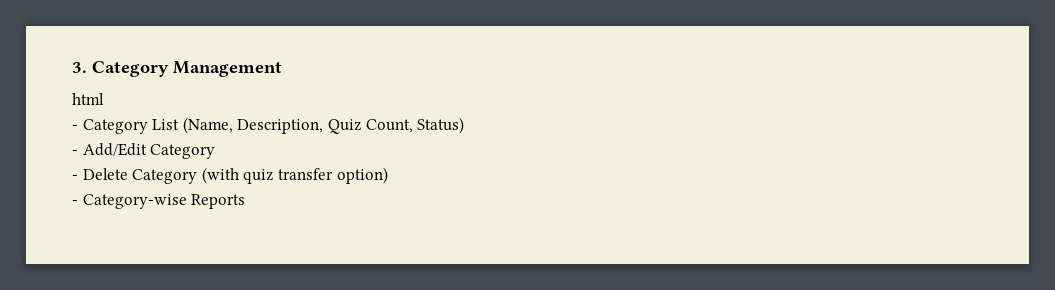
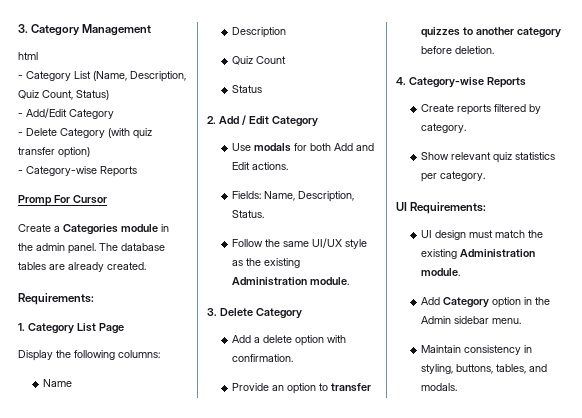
+ Promp For Cursor
+ Create a Categories module in the admin panel. The database tables are already created.
+ Requirements:
+ 1. Category List Page
+ Display the following columns:
+ Name
+ Description
+ Quiz Count
+ Status
+ 2. Add / Edit Category
+ Use modals for both Add and Edit actions.
+ Fields: Name, Description, Status.
+ Follow the same UI/UX style as the existing Administration module.
+ 3. Delete Category
+ Add a delete option with confirmation.
+ Provide an option to transfer quizzes to another category before deletion.
+ 4. Category-wise Reports
+ Create reports filtered by category.
+ Show relevant quiz statistics per category.
+ UI Requirements:
+ UI design must match the existing Administration module.
+ Add Category option in the Admin sidebar menu.
+ Maintain consistency in styling, buttons, tables, and modals.

